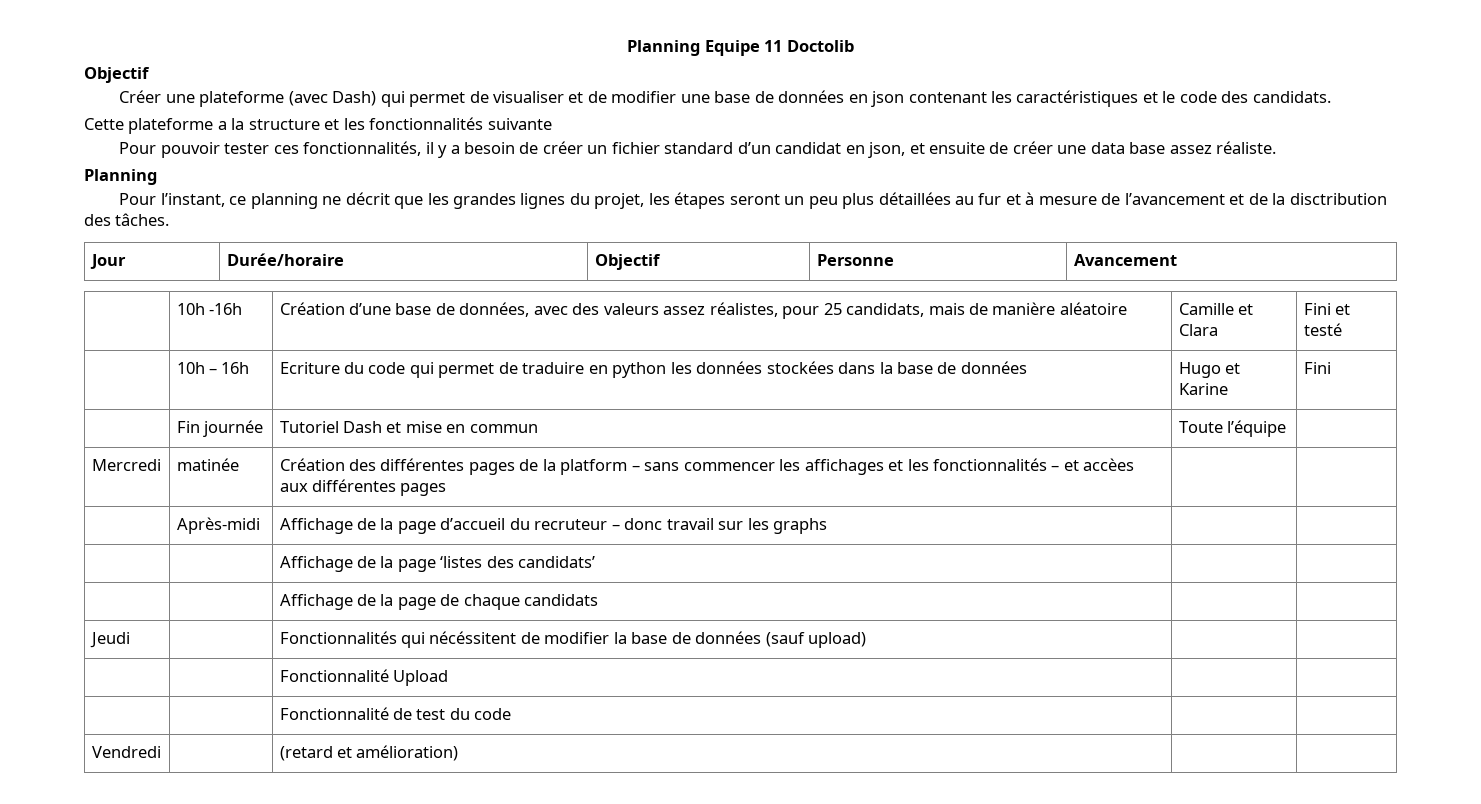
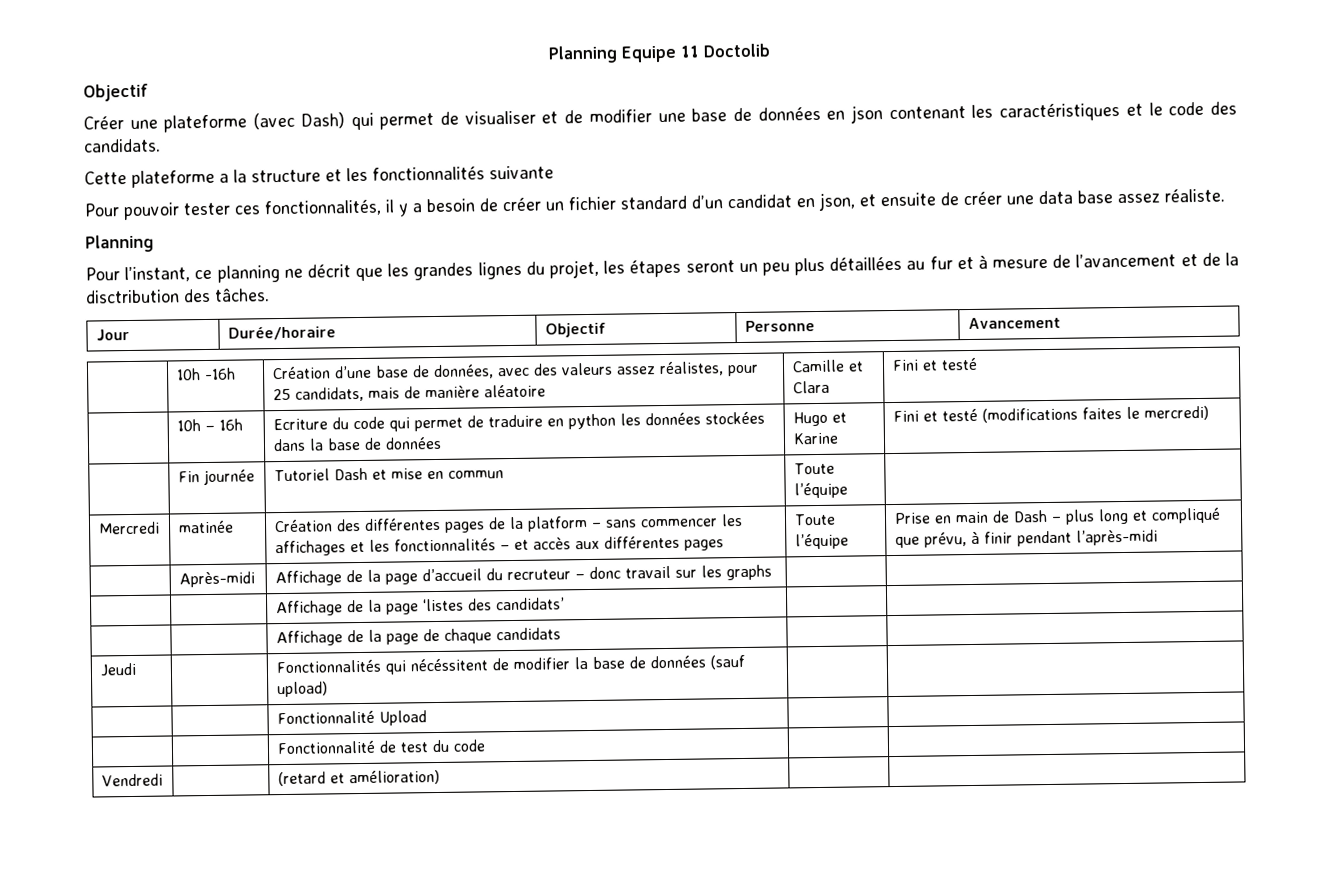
- | 10h – 16h | Ecriture du code qui permet de traduire en python les données stockées dans la base de données | Hugo et Karine | Fini
+ | 10h – 16h | Ecriture du code qui permet de traduire en python les données stockées dans la base de données | Hugo et Karine | Fini et testé (modifications faites le mercredi)
- Création des différentes pages de la platform – sans commencer les affichages et les fonctionnalités – et accèes aux différentes pages
+ Création des différentes pages de la platform – sans commencer les affichages et les fonctionnalités – et accès aux différentes pages
+ Toute l’équipe | Prise en main de Dash – plus long et compliqué que prévu, à finir pendant l’après-midi

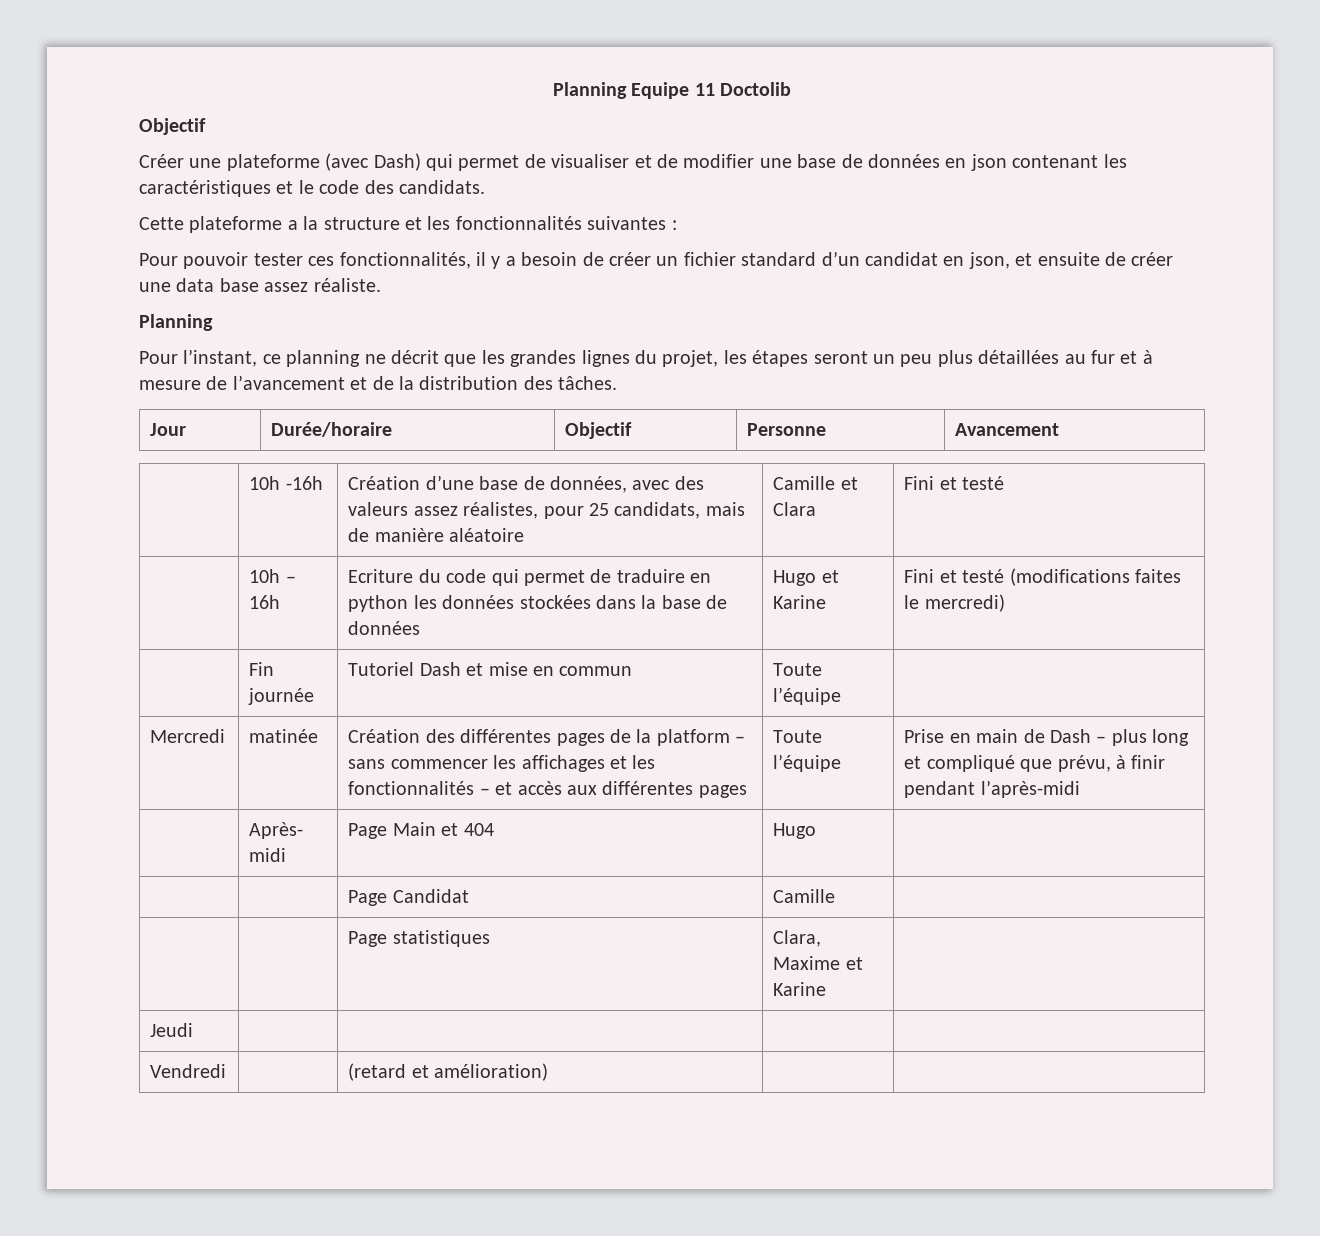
- Cette plateforme a la structure et les fonctionnalités suivante
+ Cette plateforme a la structure et les fonctionnalités suivantes :
- Pour l’instant, ce planning ne décrit que les grandes lignes du projet, les étapes seront un peu plus détaillées au fur et à mesure de l’avancement et de la disctribution des tâches.
+ Pour l’instant, ce planning ne décrit que les grandes lignes du projet, les étapes seront un peu plus détaillées au fur et à mesure de l’avancement et de la distribution des tâches.
- | Après-midi | Affichage de la page d’accueil du recruteur – donc travail sur les graphs | |
- | | Affichage de la page ‘listes des candidats’ | |
- | | Affichage de la page de chaque candidats | |
- Jeudi | | Fonctionnalités qui nécéssitent de modifier la base de données (sauf upload) | |
- | | Fonctionnalité Upload | |
- | | Fonctionnalité de test du code | |
+ | Après- midi | Page Main et 404 | Hugo |
+ | | Page Candidat | Camille |
+ | | Page statistiques | Clara, Maxime et Karine |
+ Jeudi | | | |

